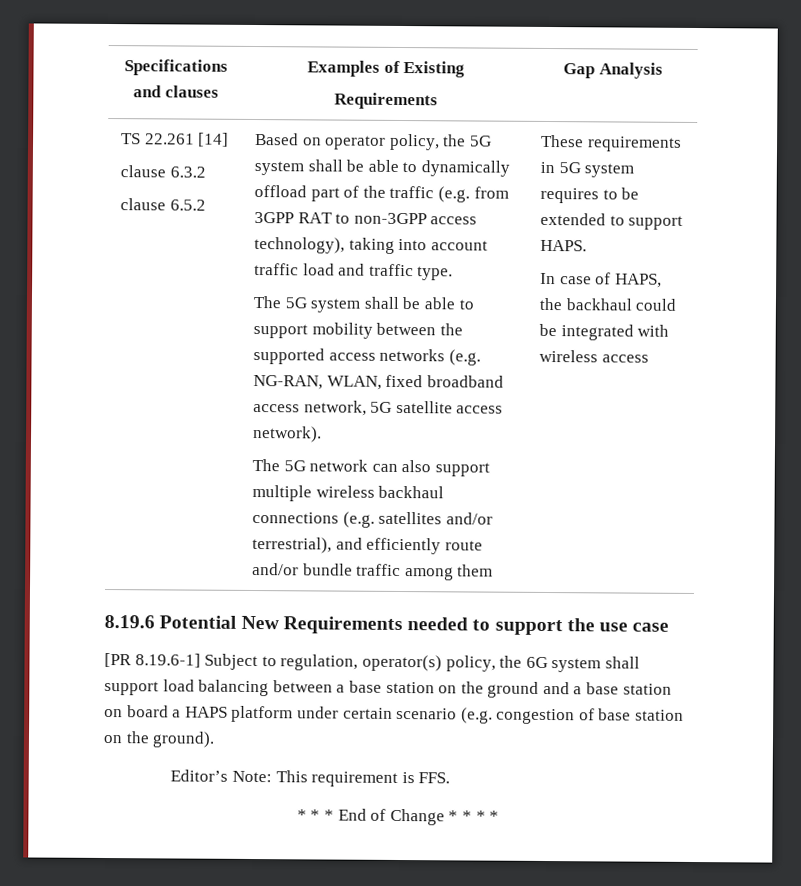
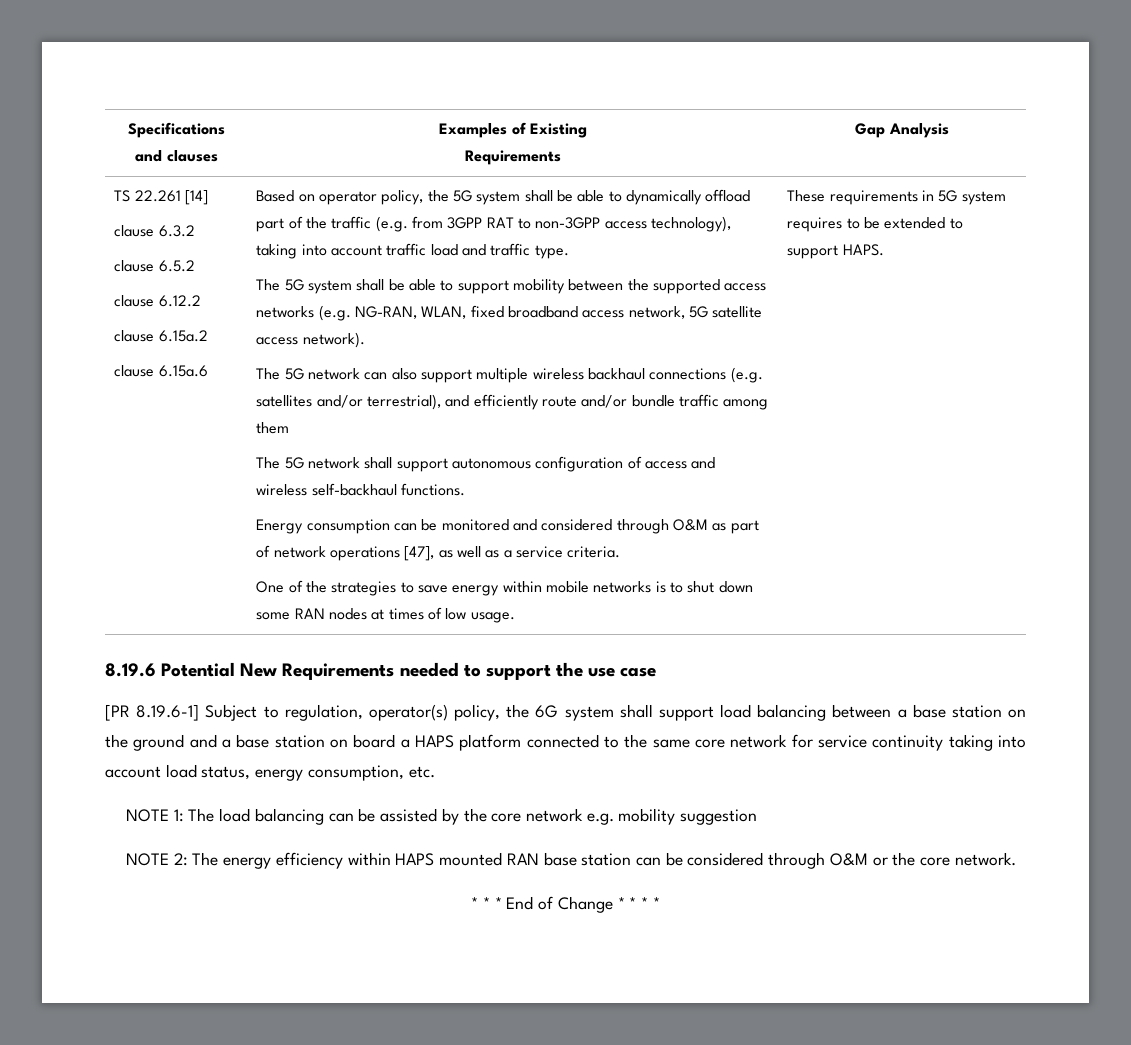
+ clause 6.12.2
+ clause 6.15a.2
+ clause 6.15a.6
+ The 5G network shall support autonomous configuration of access and wireless self-backhaul functions.
+ Energy consumption can be monitored and considered through O&M as part of network operations [47], as well as a service criteria.
+ One of the strategies to save energy within mobile networks is to shut down some RAN nodes at times of low usage.
- In case of HAPS, the backhaul could be integrated with wireless access
- [PR 8.19.6-1] Subject to regulation, operator(s) policy, the 6G system shall support load balancing between a base station on the ground and a base station on board a HAPS platform under certain scenario (e.g. congestion of base station on the ground).
- Editor’s Note: This requirement is FFS.
+ [PR 8.19.6-1] Subject to regulation, operator(s) policy, the 6G system shall support load balancing between a base station on the ground and a base station on board a HAPS platform connected to the same core network for service continuity taking into account load status, energy consumption, etc.
+ NOTE 1: The load balancing can be assisted by the core network e.g. mobility suggestion
+ NOTE 2: The energy efficiency within HAPS mounted RAN base station can be considered through O&M or the core network.

